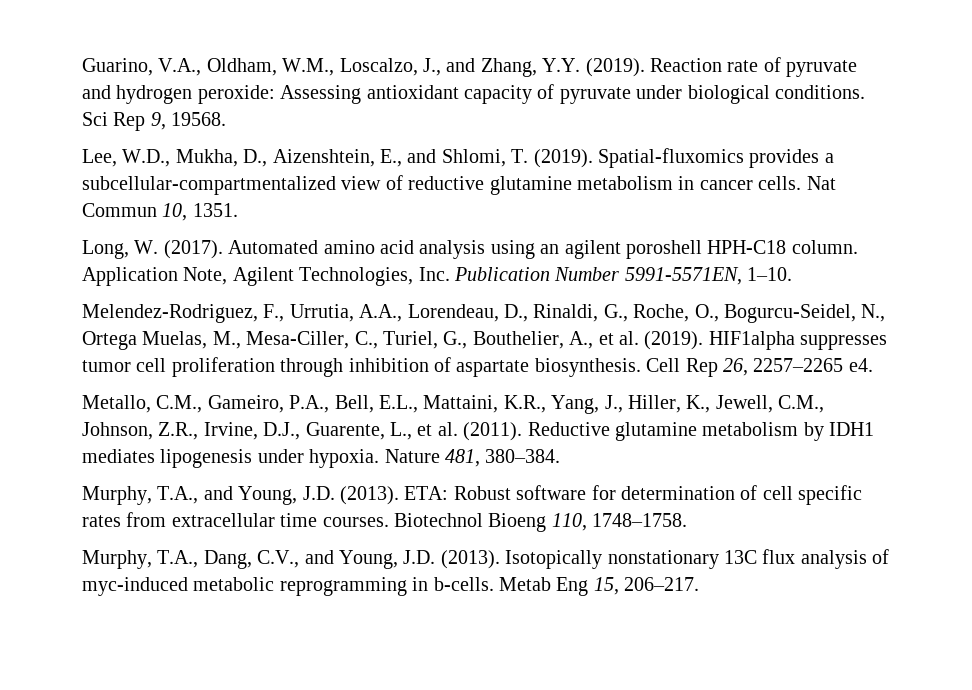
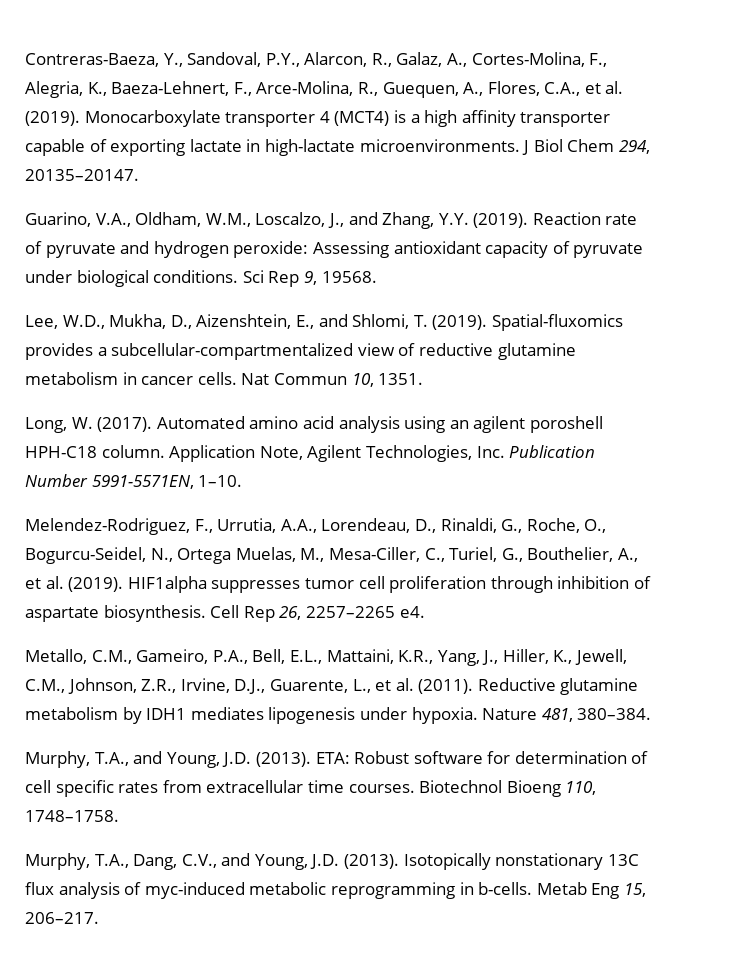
+ Contreras-Baeza, Y., Sandoval, P.Y., Alarcon, R., Galaz, A., Cortes-Molina, F., Alegria, K., Baeza-Lehnert, F., Arce-Molina, R., Guequen, A., Flores, C.A., et al. (2019). Monocarboxylate transporter 4 (MCT4) is a high affinity transporter capable of exporting lactate in high-lactate microenvironments. J Biol Chem 294, 20135–20147.

